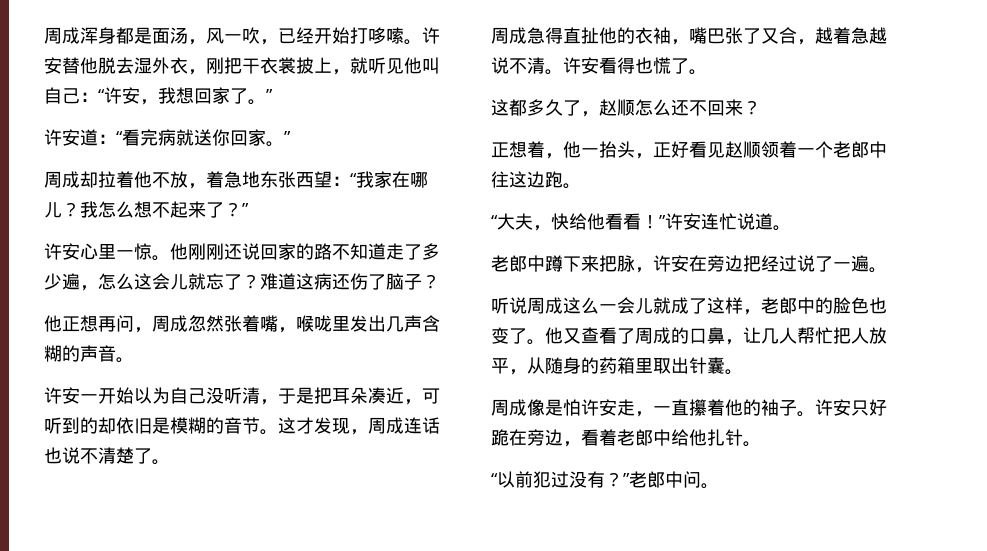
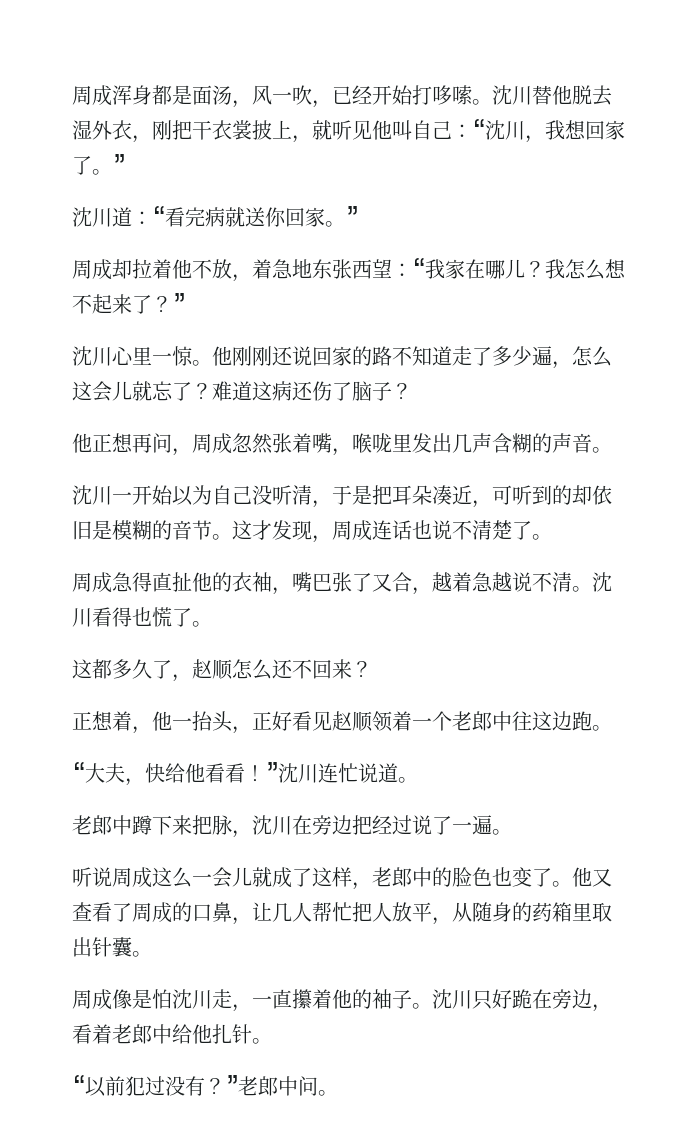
- 许安替他脱去湿外衣，刚把干衣裳披上，就听见他叫自己：“许安，我想回家了。”
+ 沈川替他脱去湿外衣，刚把干衣裳披上，就听见他叫自己：“沈川，我想回家了。”
- 许安道：“看完病就送你回家。”
+ 沈川道：“看完病就送你回家。”
- 许安心里一惊。
+ 沈川心里一惊。
- 许安一开始以为自己没听清，于是把耳朵凑近，可听到的却依旧是模糊的音节。
+ 沈川一开始以为自己没听清，于是把耳朵凑近，可听到的却依旧是模糊的音节。
- 许安看得也慌了。
+ 沈川看得也慌了。
- “大夫，快给他看看！”许安连忙说道。
+ “大夫，快给他看看！”沈川连忙说道。
- 老郎中蹲下来把脉，许安在旁边把经过说了一遍。
+ 老郎中蹲下来把脉，沈川在旁边把经过说了一遍。
- 周成像是怕许安走，一直攥着他的袖子。
+ 周成像是怕沈川走，一直攥着他的袖子。
- 许安只好跪在旁边，看着老郎中给他扎针。
+ 沈川只好跪在旁边，看着老郎中给他扎针。

